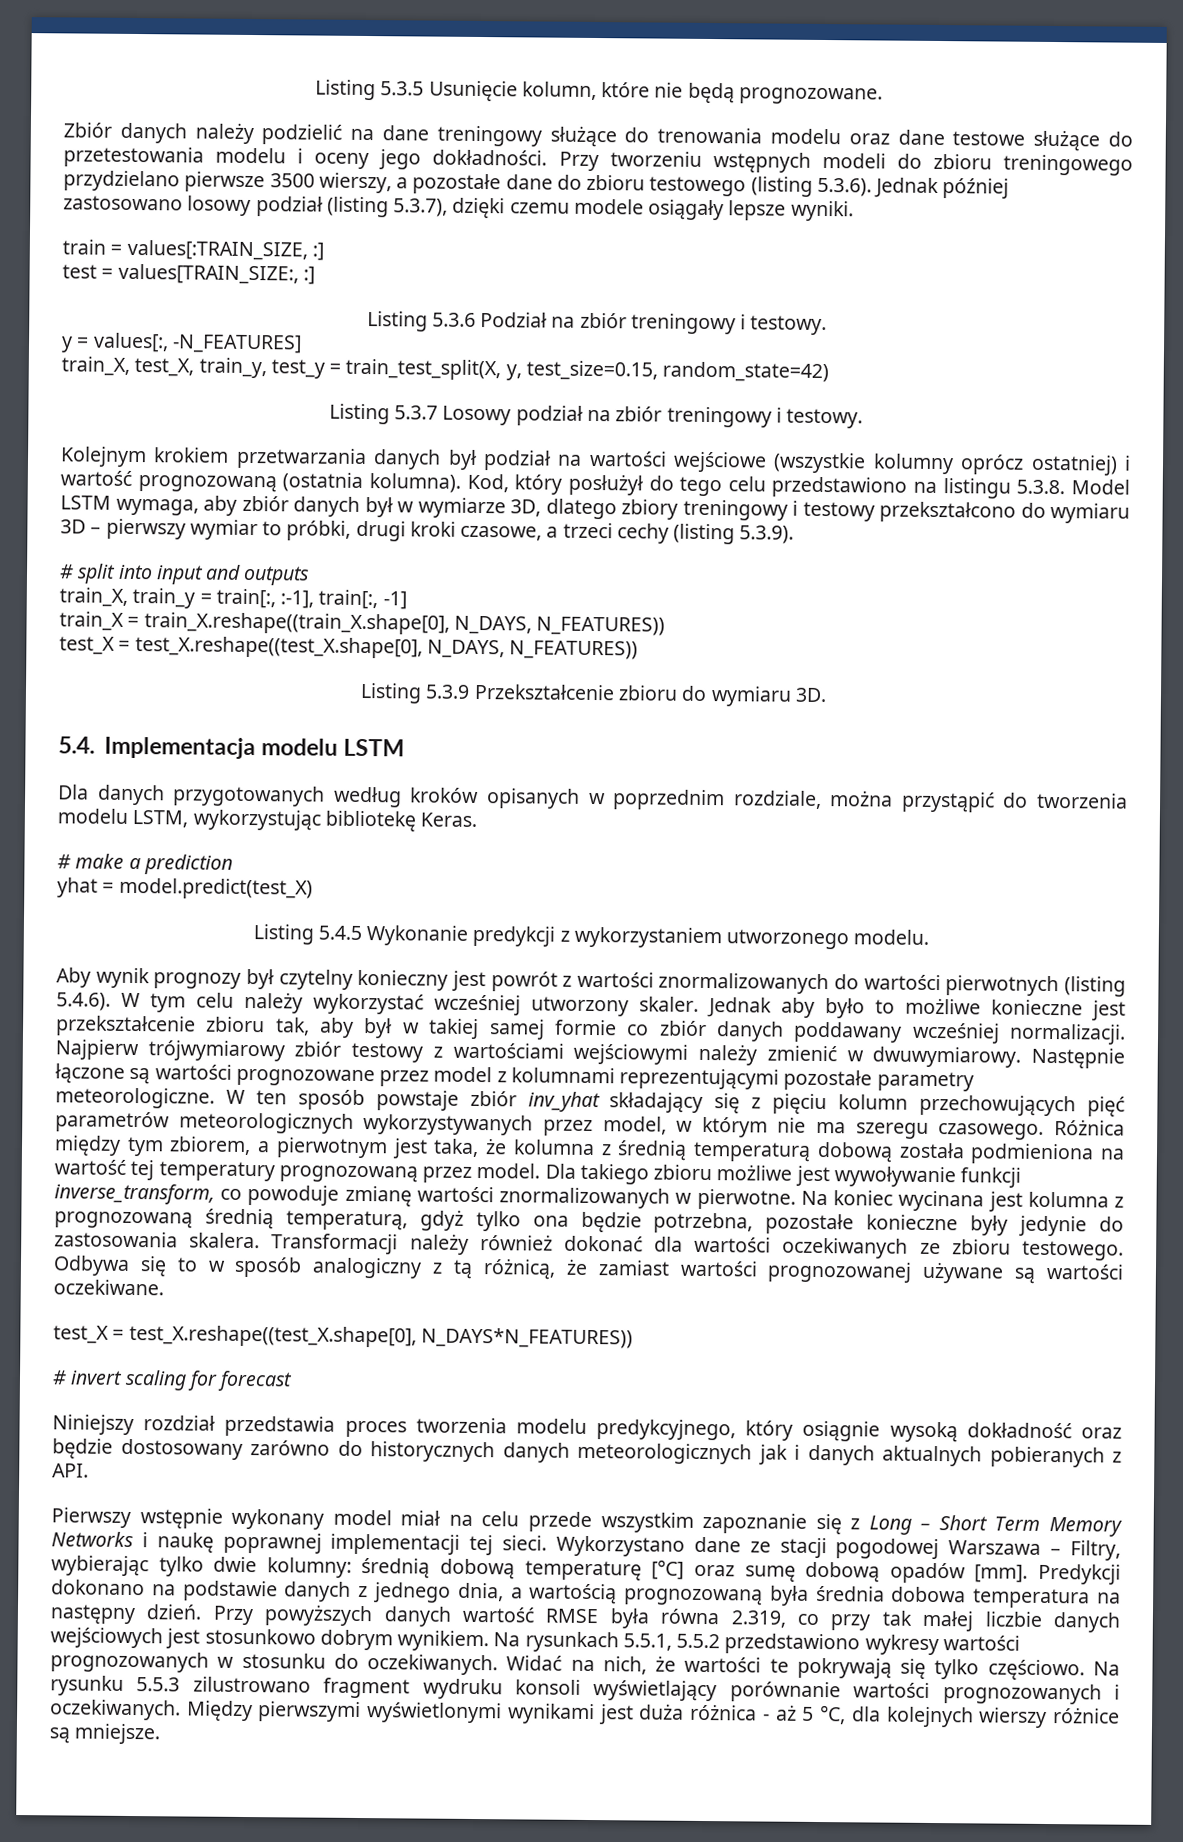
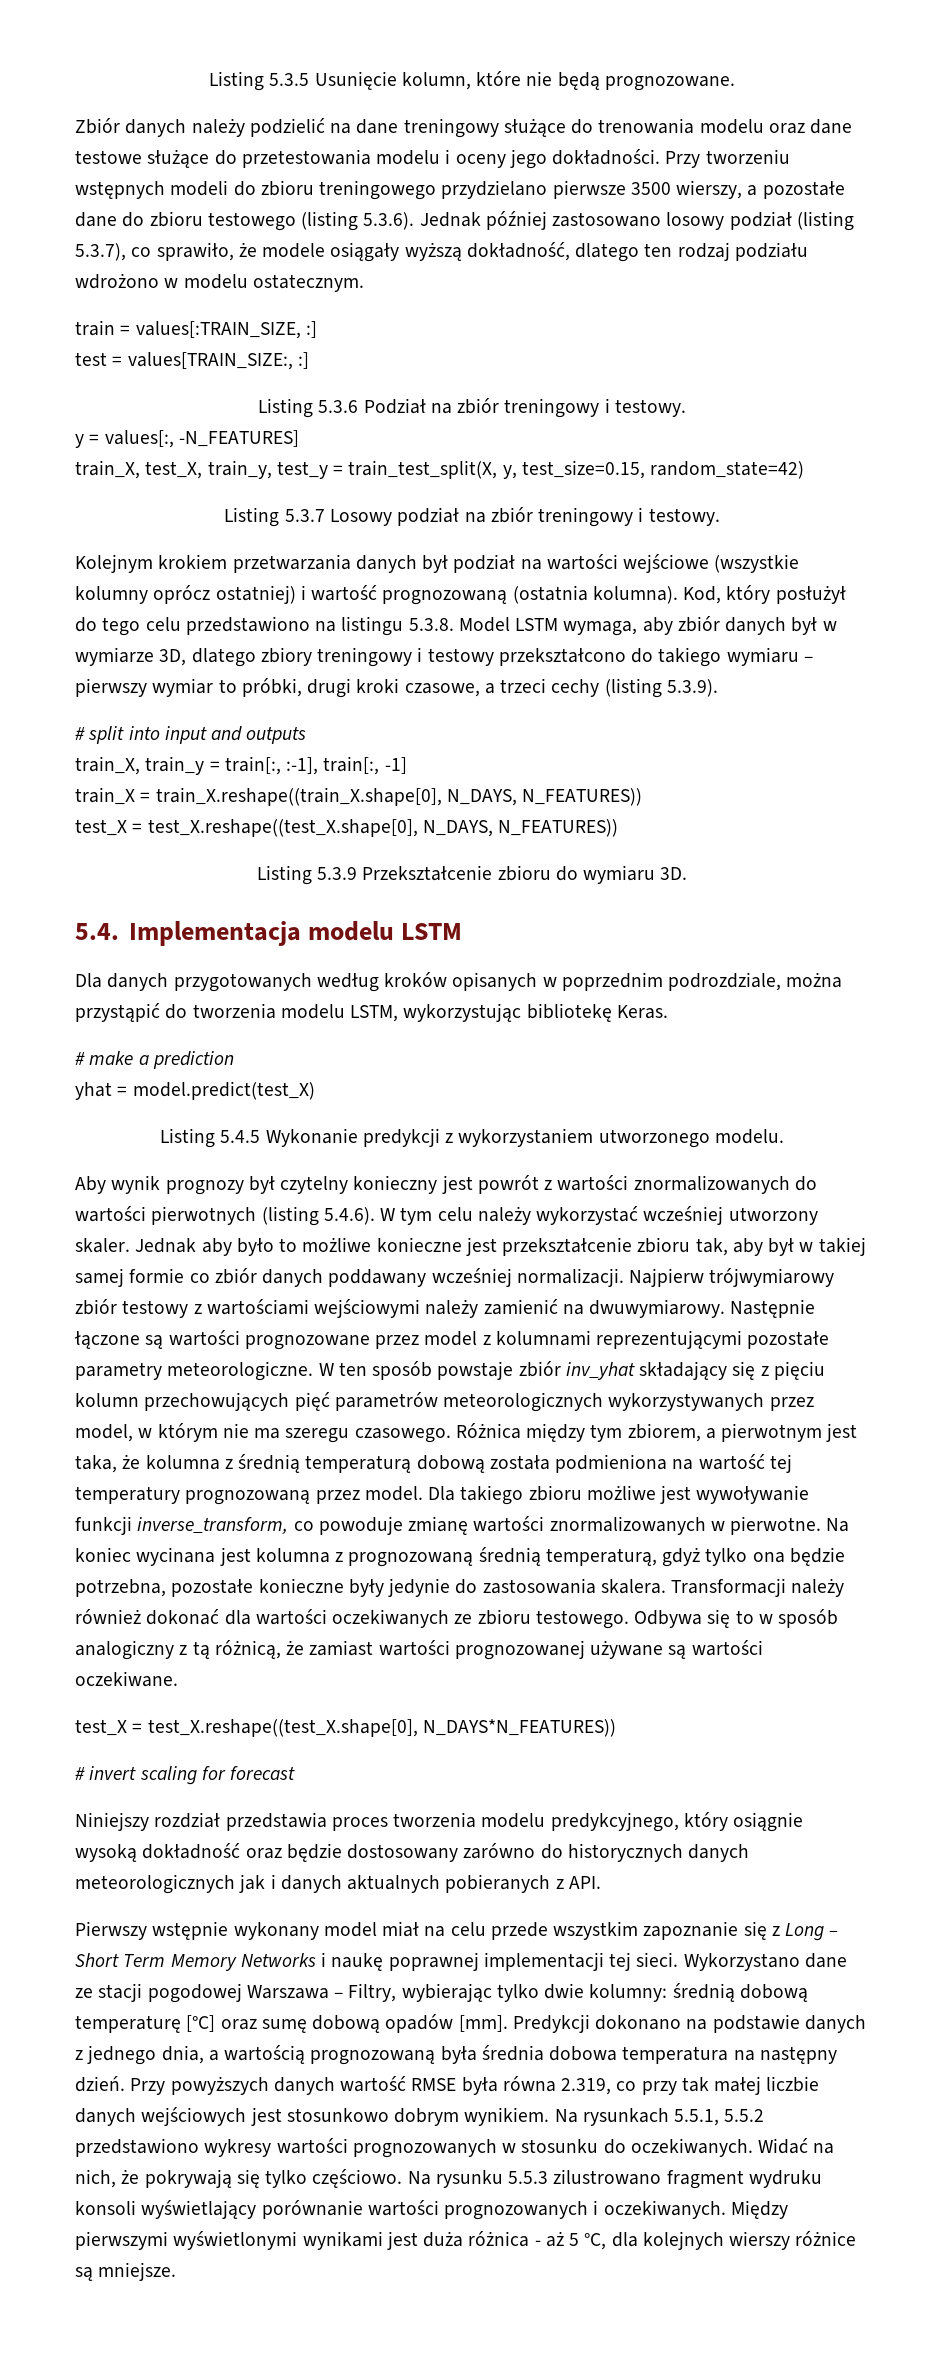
- Przy tworzeniu wstępnych modeli do zbioru treningowego przydzielano pierwsze 3500 wierszy, a pozostałe dane do zbioru testowego (listing 5.3.6). Jednak później zastosowano losowy podział (listing 5.3.7), dzięki czemu modele osiągały lepsze wyniki.
+ Przy tworzeniu wstępnych modeli do zbioru treningowego przydzielano pierwsze 3500 wierszy, a pozostałe dane do zbioru testowego (listing 5.3.6). Jednak później zastosowano losowy podział (listing 5.3.7), co sprawiło, że modele osiągały wyższą dokładność, dlatego ten rodzaj podziału wdrożono w modelu ostatecznym.
- Kod, który posłużył do tego celu przedstawiono na listingu 5.3.8. Model LSTM wymaga, aby zbiór danych był w wymiarze 3D, dlatego zbiory treningowy i testowy przekształcono do wymiaru 3D – pierwszy wymiar to próbki, drugi kroki czasowe, a trzeci cechy (listing 5.3.9).
+ Kod, który posłużył do tego celu przedstawiono na listingu 5.3.8. Model LSTM wymaga, aby zbiór danych był w wymiarze 3D, dlatego zbiory treningowy i testowy przekształcono do takiego wymiaru – pierwszy wymiar to próbki, drugi kroki czasowe, a trzeci cechy (listing 5.3.9).
- Dla danych przygotowanych według kroków opisanych w poprzednim rozdziale, można przystąpić do tworzenia modelu LSTM, wykorzystując bibliotekę Keras.
+ Dla danych przygotowanych według kroków opisanych w poprzednim podrozdziale, można przystąpić do tworzenia modelu LSTM, wykorzystując bibliotekę Keras.
- Najpierw trójwymiarowy zbiór testowy z wartościami wejściowymi należy zmienić w dwuwymiarowy.
+ Najpierw trójwymiarowy zbiór testowy z wartościami wejściowymi należy zamienić na dwuwymiarowy.
- Widać na nich, że wartości te pokrywają się tylko częściowo.
+ Widać na nich, że pokrywają się tylko częściowo.

